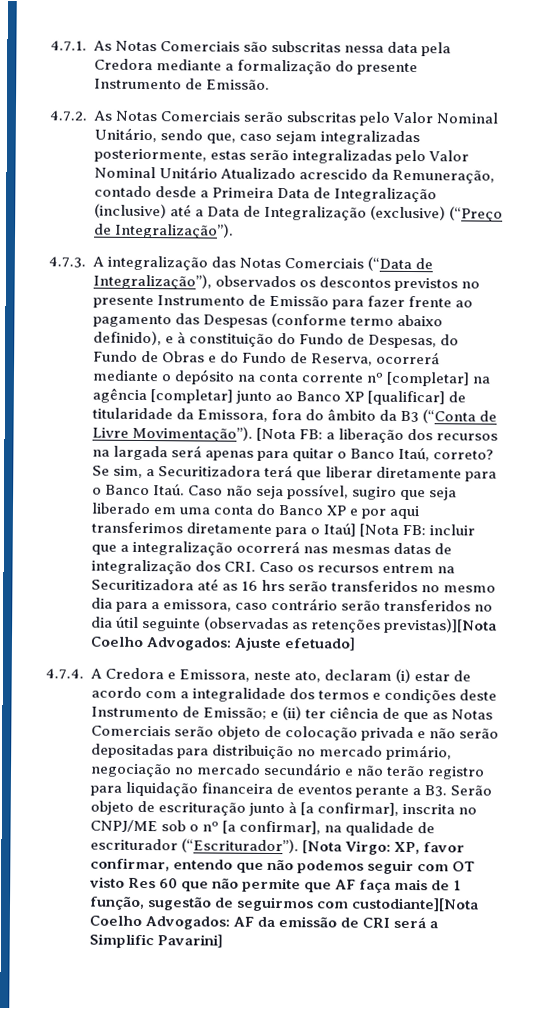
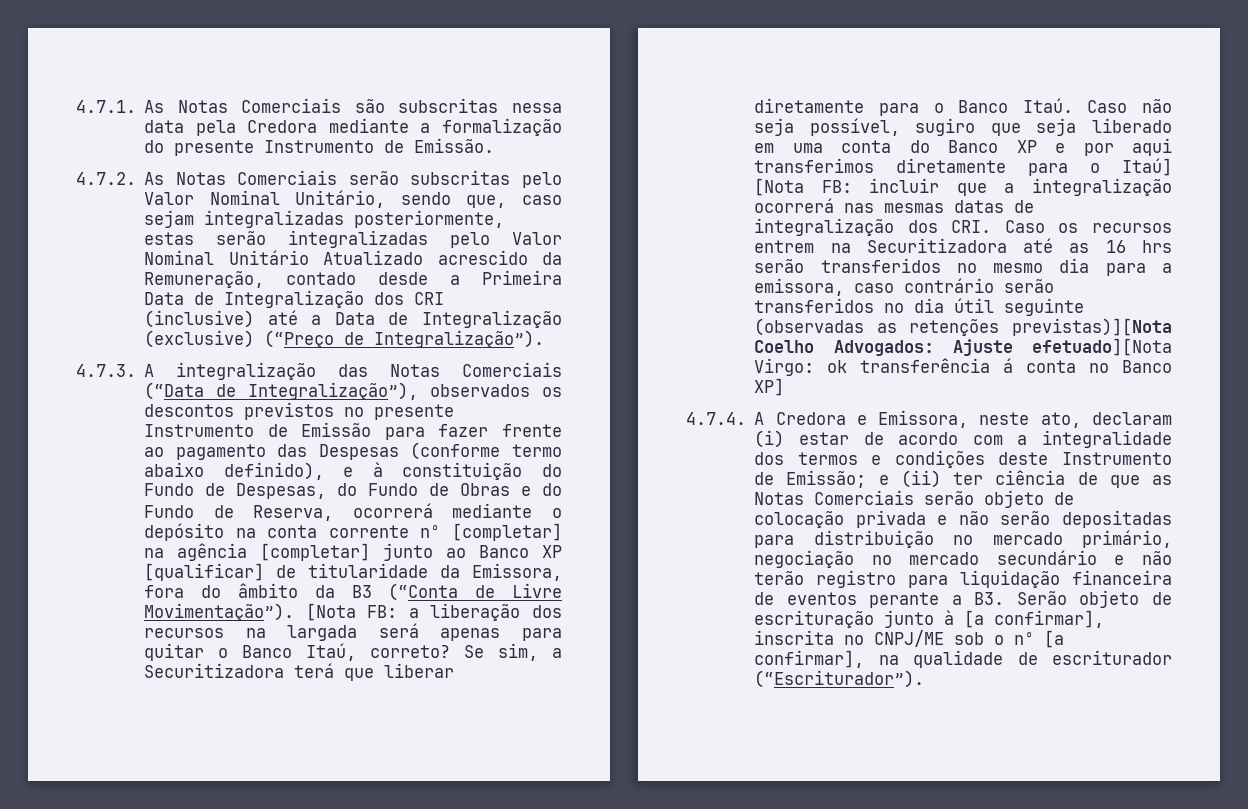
- 4.7.2. As Notas Comerciais serão subscritas pelo Valor Nominal Unitário, sendo que, caso sejam integralizadas posteriormente, estas serão integralizadas pelo Valor Nominal Unitário Atualizado acrescido da Remuneração, contado desde a Primeira Data de Integralização (inclusive) até a Data de Integralização (exclusive) (“Preço de Integralização”).
+ 4.7.2. As Notas Comerciais serão subscritas pelo Valor Nominal Unitário, sendo que, caso sejam integralizadas posteriormente, estas serão integralizadas pelo Valor Nominal Unitário Atualizado acrescido da Remuneração, contado desde a Primeira Data de Integralização dos CRI (inclusive) até a Data de Integralização (exclusive) (“Preço de Integralização”).
- Ajuste efetuado]
+ Ajuste efetuado][Nota Virgo: ok transferência á conta no Banco XP]
- [Nota Virgo: XP, favor confirmar, entendo que não podemos seguir com OT visto Res 60 que não permite que AF faça mais de 1 função, sugestão de seguirmos com custodiante][Nota Coelho Advogados: AF da emissão de CRI será a Simplific Pavarini]

